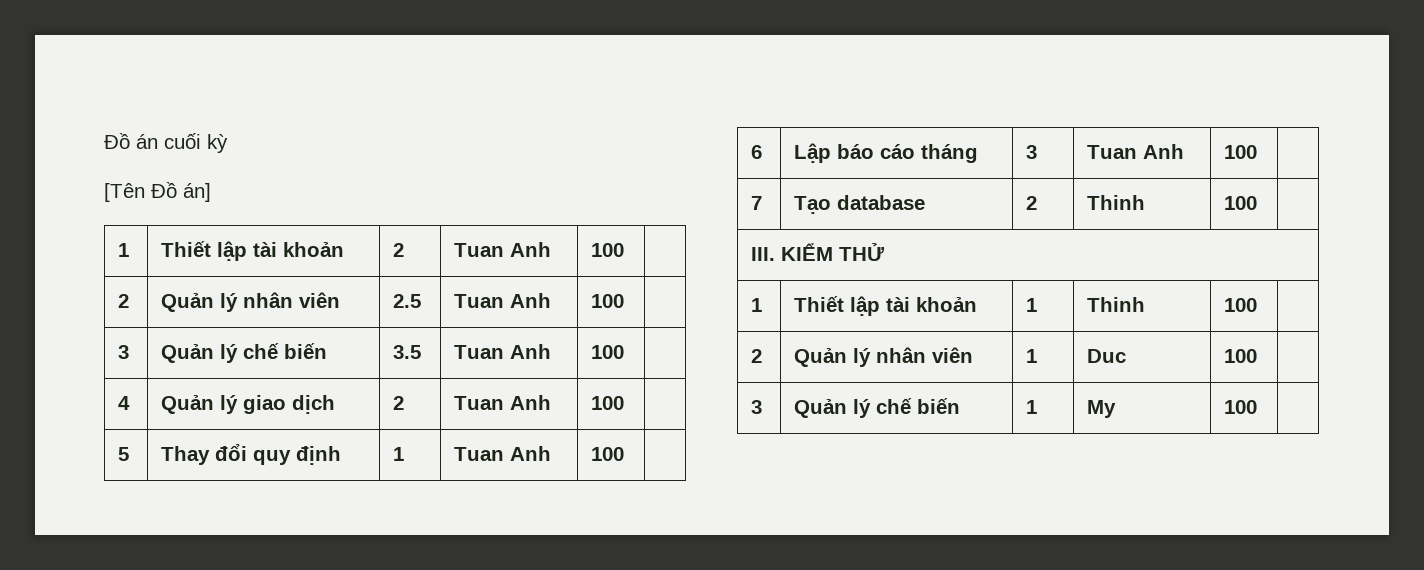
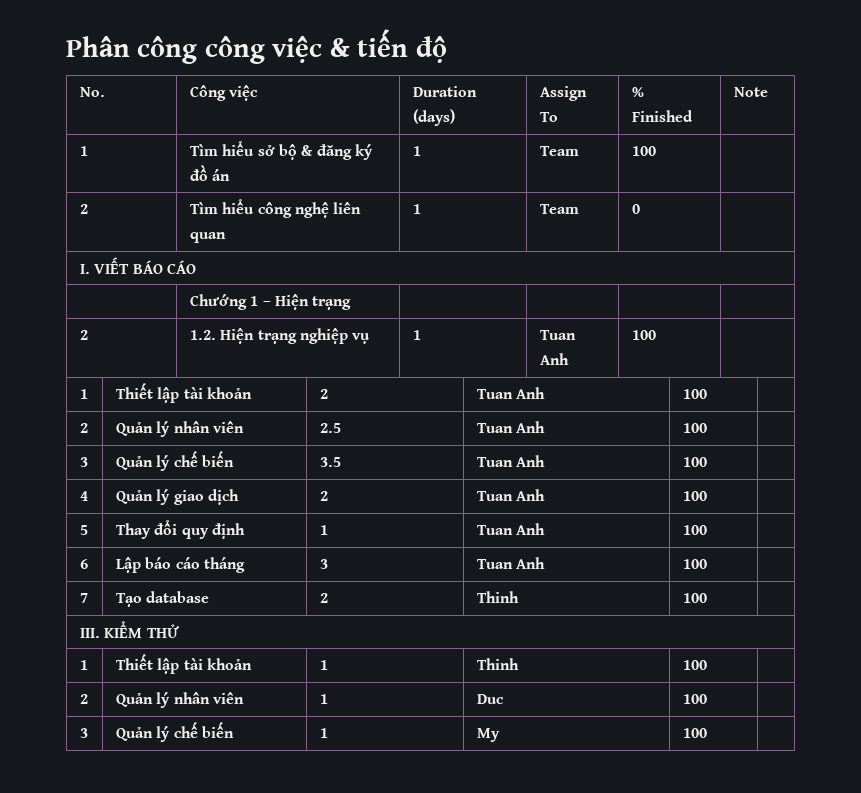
- Đồ án cuối kỳ
- [Tên Đồ án]
+ Phân công công việc & tiến độ
+ No. | Công việc | Duration (days) | Assign To | % Finished | Note
+ 1 | Tìm hiểu sở bộ & đăng ký đồ án | 1 | Team | 100 |
+ 2 | Tìm hiểu công nghệ liên quan | 1 | Team | 0 |
+ I. VIẾT BÁO CÁO
+ | Chướng 1 – Hiện trạng | | | |
+ 2 | 1.2. Hiện trạng nghiệp vụ | 1 | Tuan Anh | 100 |

